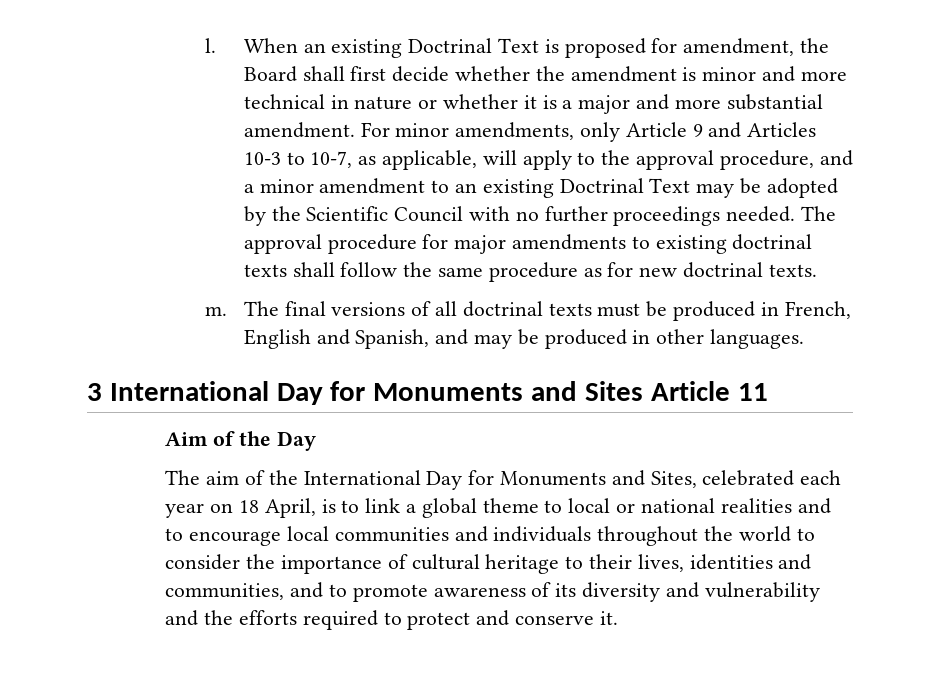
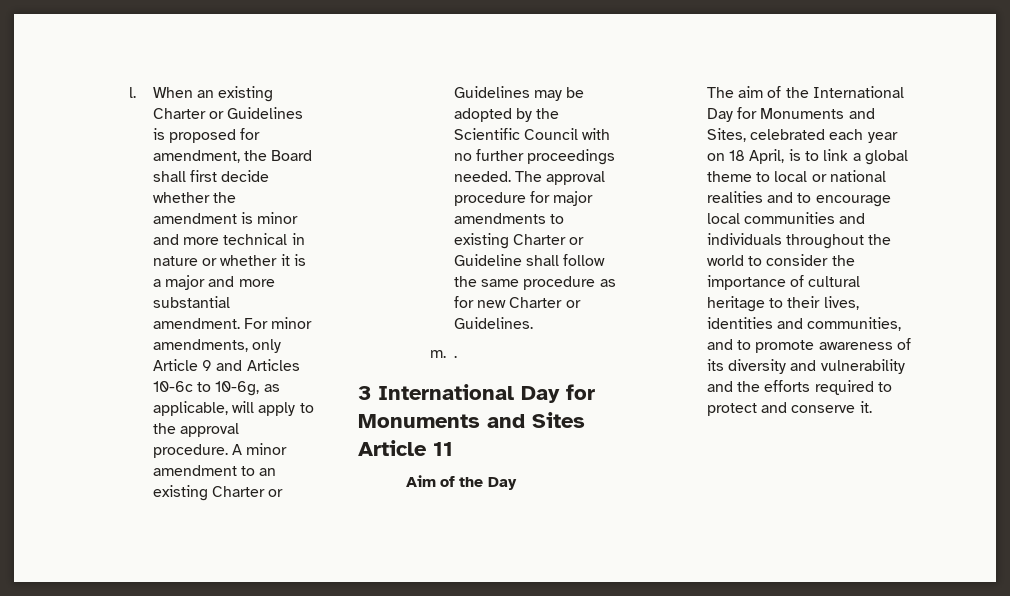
- When an existing Doctrinal Text is proposed for amendment, the Board shall first decide whether the amendment is minor and more technical in nature or whether it is a major and more substantial amendment.
+ When an existing Charter or Guidelines is proposed for amendment, the Board shall first decide whether the amendment is minor and more technical in nature or whether it is a major and more substantial amendment.
- For minor amendments, only Article 9 and Articles 10-3 to 10-7, as applicable, will apply to the approval procedure, and a minor amendment to an existing Doctrinal Text may be adopted by the Scientific Council with no further proceedings needed.
+ For minor amendments, only Article 9 and Articles 10-6c to 10-6g, as applicable, will apply to the approval procedure. A minor amendment to an existing Charter or Guidelines may be adopted by the Scientific Council with no further proceedings needed.
- The approval procedure for major amendments to existing doctrinal texts shall follow the same procedure as for new doctrinal texts.
- m. The final versions of all doctrinal texts must be produced in French, English and Spanish, and may be produced in other languages.
+ The approval procedure for major amendments to existing Charter or Guideline shall follow the same procedure as for new Charter or Guidelines.
+ m. .

